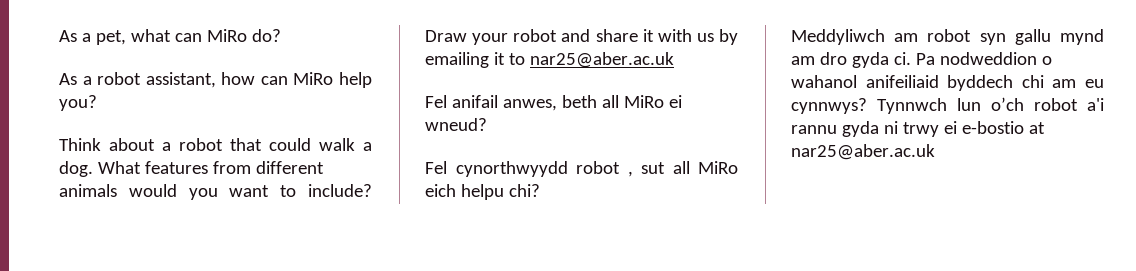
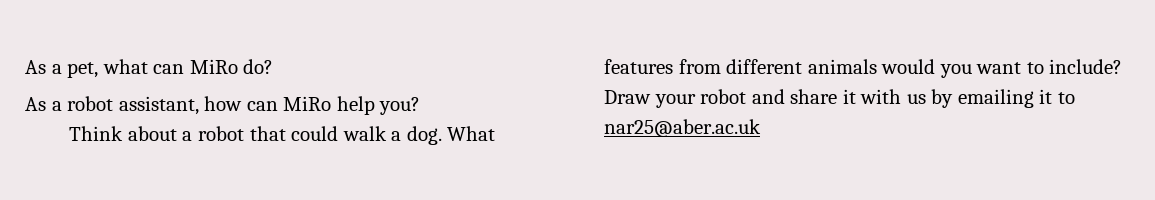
- Fel anifail anwes, beth all MiRo ei wneud?
- Fel cynorthwyydd robot , sut all MiRo eich helpu chi?
- Meddyliwch am robot syn gallu mynd am dro gyda ci. Pa nodweddion o wahanol anifeiliaid byddech chi am eu cynnwys? Tynnwch lun o’ch robot a'i rannu gyda ni trwy ei e-bostio at nar25@aber.ac.uk

